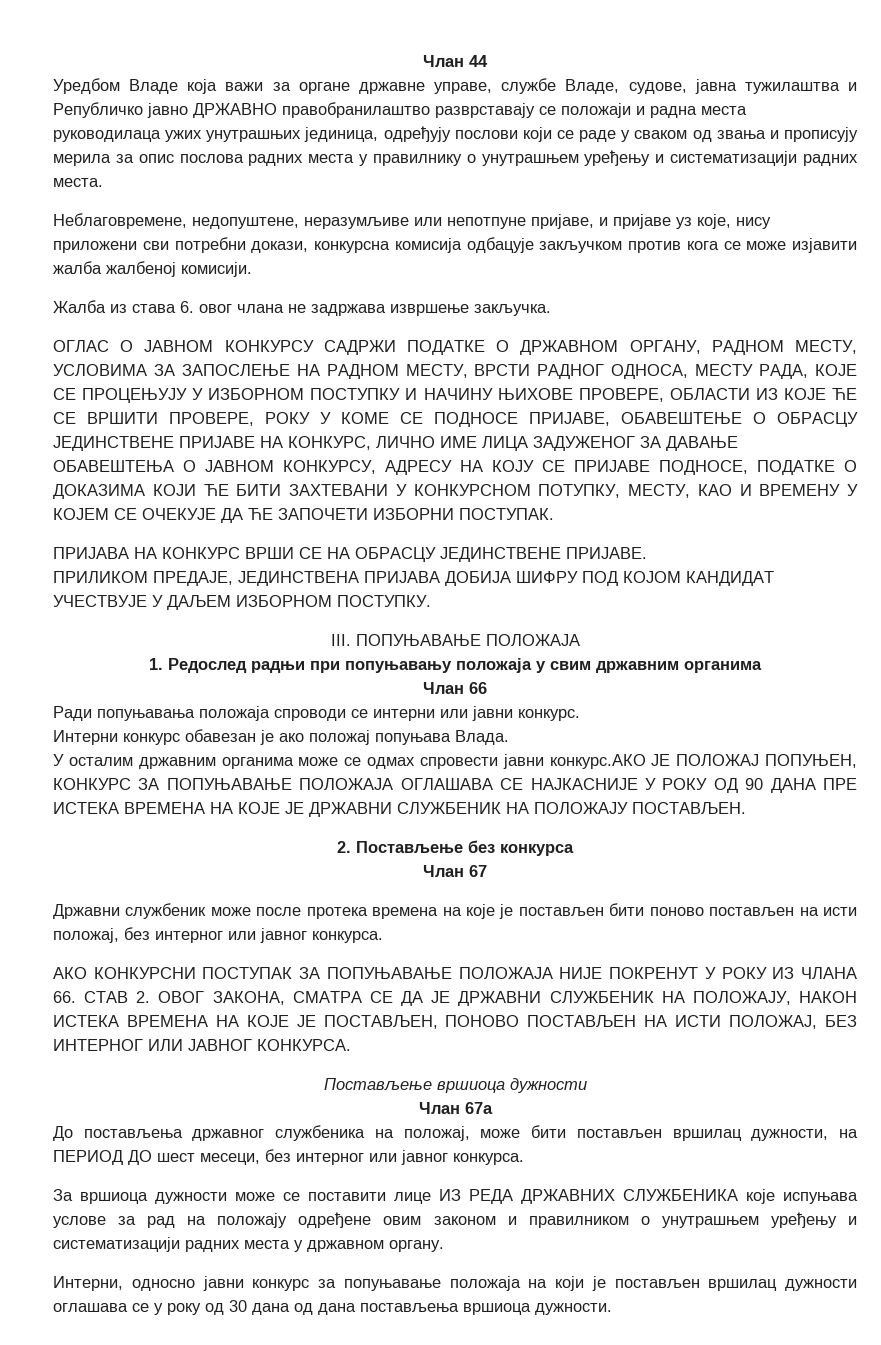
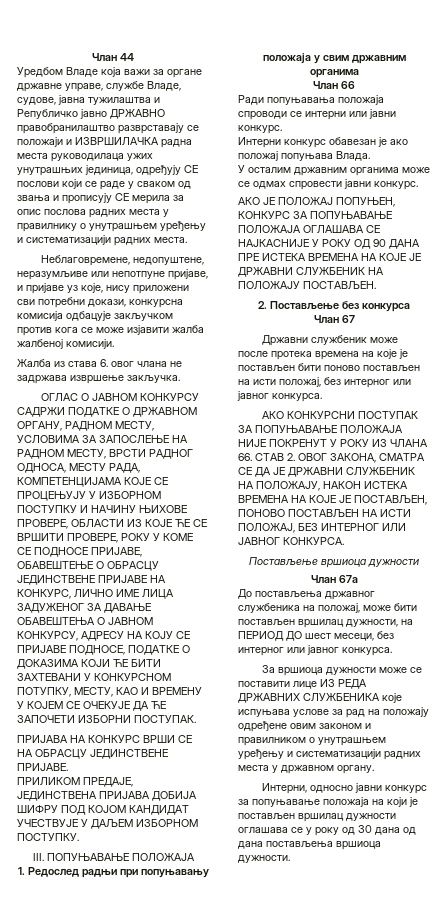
- Уредбом Владе која важи за органе државне управе, службе Владе, судове, јавна тужилаштва и Републичко јавно ДРЖАВНО правобранилаштво разврставају се положаји и радна места руководилаца ужих унутрашњих јединица, одређују послови који се раде у сваком од звања и прописују мерила за опис послова радних места у правилнику о унутрашњем уређењу и систематизацији радних места.
+ Уредбом Владе која важи за органе државне управе, службе Владе, судове, јавна тужилаштва и Републичко јавно ДРЖАВНО правобранилаштво разврставају се положаји и ИЗВРШИЛАЧКА радна места руководилаца ужих унутрашњих јединица, одређују СЕ послови који се раде у сваком од звања и прописују СЕ мерила за опис послова радних места у правилнику о унутрашњем уређењу и систематизацији радних места.
- ОГЛАС О ЈАВНОМ КОНКУРСУ САДРЖИ ПОДАТКЕ О ДРЖАВНОМ ОРГАНУ, РАДНОМ МЕСТУ, УСЛОВИМА ЗА ЗАПОСЛЕЊЕ НА РАДНОМ МЕСТУ, ВРСТИ РАДНОГ ОДНОСА, МЕСТУ РАДА, КОЈЕ СЕ ПРОЦЕЊУЈУ У ИЗБОРНОМ ПОСТУПКУ И НАЧИНУ ЊИХОВЕ ПРОВЕРЕ, ОБЛАСТИ ИЗ КОЈЕ ЋЕ СЕ ВРШИТИ ПРОВЕРЕ, РОКУ У КОМЕ СЕ ПОДНОСЕ ПРИЈАВЕ, ОБАВЕШТЕЊЕ О ОБРАСЦУ ЈЕДИНСТВЕНЕ ПРИЈАВЕ НА КОНКУРС, ЛИЧНО ИМЕ ЛИЦА ЗАДУЖЕНОГ ЗА ДАВАЊЕ ОБАВЕШТЕЊА О ЈАВНОМ КОНКУРСУ, АДРЕСУ НА КОЈУ СЕ ПРИЈАВЕ ПОДНОСЕ, ПОДАТКЕ О ДОКАЗИМА КОЈИ ЋЕ БИТИ ЗАХТЕВАНИ У КОНКУРСНОМ ПОТУПКУ, МЕСТУ, КАО И ВРЕМЕНУ У КОЈЕМ СЕ ОЧЕКУЈЕ ДА ЋЕ ЗАПОЧЕТИ ИЗБОРНИ ПОСТУПАК.
+ ОГЛАС О ЈАВНОМ КОНКУРСУ САДРЖИ ПОДАТКЕ О ДРЖАВНОМ ОРГАНУ, РАДНОМ МЕСТУ, УСЛОВИМА ЗА ЗАПОСЛЕЊЕ НА РАДНОМ МЕСТУ, ВРСТИ РАДНОГ ОДНОСА, МЕСТУ РАДА, КОМПЕТЕНЦИЈАМА КОЈЕ СЕ ПРОЦЕЊУЈУ У ИЗБОРНОМ ПОСТУПКУ И НАЧИНУ ЊИХОВЕ ПРОВЕРЕ, ОБЛАСТИ ИЗ КОЈЕ ЋЕ СЕ ВРШИТИ ПРОВЕРЕ, РОКУ У КОМЕ СЕ ПОДНОСЕ ПРИЈАВЕ, ОБАВЕШТЕЊЕ О ОБРАСЦУ ЈЕДИНСТВЕНЕ ПРИЈАВЕ НА КОНКУРС, ЛИЧНО ИМЕ ЛИЦА ЗАДУЖЕНОГ ЗА ДАВАЊЕ ОБАВЕШТЕЊА О ЈАВНОМ КОНКУРСУ, АДРЕСУ НА КОЈУ СЕ ПРИЈАВЕ ПОДНОСЕ, ПОДАТКЕ О ДОКАЗИМА КОЈИ ЋЕ БИТИ ЗАХТЕВАНИ У КОНКУРСНОМ ПОТУПКУ, МЕСТУ, КАО И ВРЕМЕНУ У КОЈЕМ СЕ ОЧЕКУЈЕ ДА ЋЕ ЗАПОЧЕТИ ИЗБОРНИ ПОСТУПАК.
- У осталим државним органима може се одмах спровести јавни конкурс.АКО ЈЕ ПОЛОЖАЈ ПОПУЊЕН, КОНКУРС ЗА ПОПУЊАВАЊЕ ПОЛОЖАЈА ОГЛАШАВА СЕ НАЈКАСНИЈЕ У РОКУ ОД 90 ДАНА ПРЕ ИСТЕКА ВРЕМЕНА НА КОЈЕ ЈЕ ДРЖАВНИ СЛУЖБЕНИК НА ПОЛОЖАЈУ ПОСТАВЉЕН.
+ У осталим државним органима може се одмах спровести јавни конкурс.
+ АКО ЈЕ ПОЛОЖАЈ ПОПУЊЕН, КОНКУРС ЗА ПОПУЊАВАЊЕ ПОЛОЖАЈА ОГЛАШАВА СЕ НАЈКАСНИЈЕ У РОКУ ОД 90 ДАНА ПРЕ ИСТЕКА ВРЕМЕНА НА КОЈЕ ЈЕ ДРЖАВНИ СЛУЖБЕНИК НА ПОЛОЖАЈУ ПОСТАВЉЕН.

